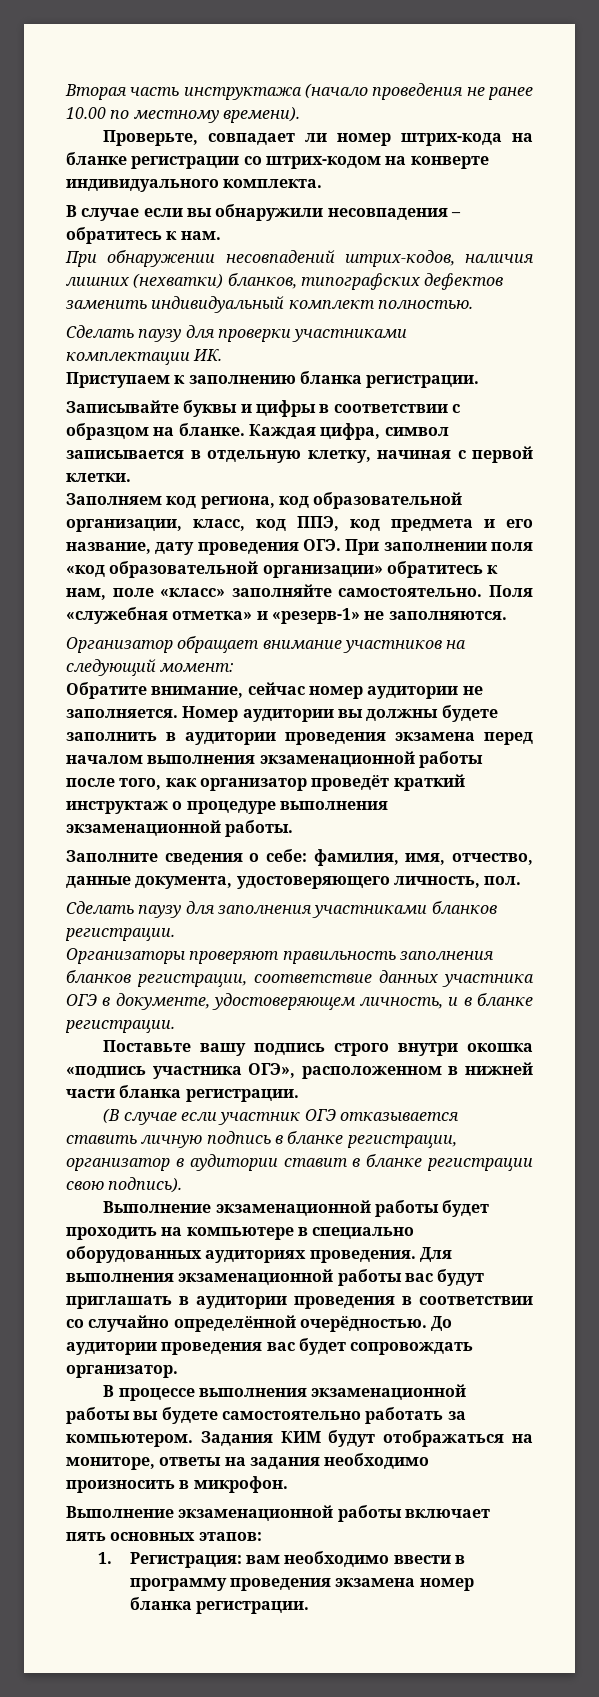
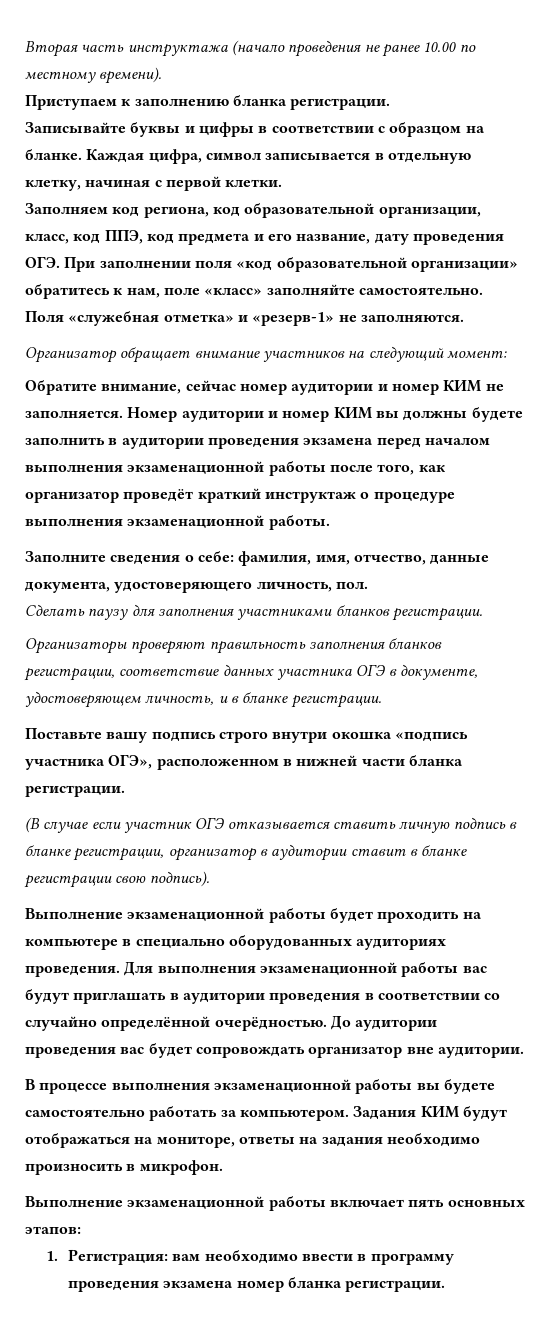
- Проверьте, совпадает ли номер штрих-кода на бланке регистрации со штрих-кодом на конверте индивидуального комплекта.
- В случае если вы обнаружили несовпадения – обратитесь к нам.
- При обнаружении несовпадений штрих-кодов, наличия лишних (нехватки) бланков, типографских дефектов заменить индивидуальный комплект полностью.
- Сделать паузу для проверки участниками комплектации ИК.
- Обратите внимание, сейчас номер аудитории не заполняется.
+ Обратите внимание, сейчас номер аудитории и номер КИМ не заполняется.
- Номер аудитории вы должны будете заполнить в аудитории проведения экзамена перед началом выполнения экзаменационной работы после того, как организатор проведёт краткий инструктаж о процедуре выполнения экзаменационной работы.
+ Номер аудитории и номер КИМ вы должны будете заполнить в аудитории проведения экзамена перед началом выполнения экзаменационной работы после того, как организатор проведёт краткий инструктаж о процедуре выполнения экзаменационной работы.
- До аудитории проведения вас будет сопровождать организатор.
+ До аудитории проведения вас будет сопровождать организатор вне аудитории.

